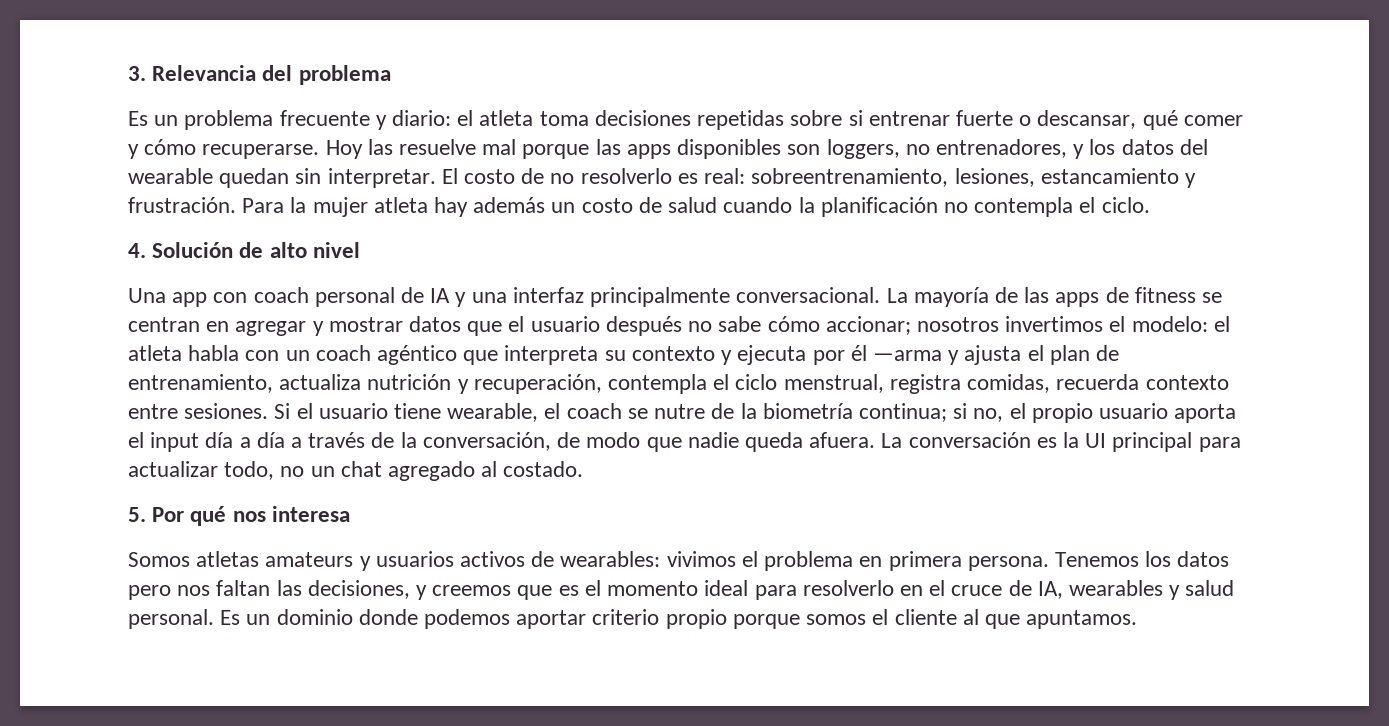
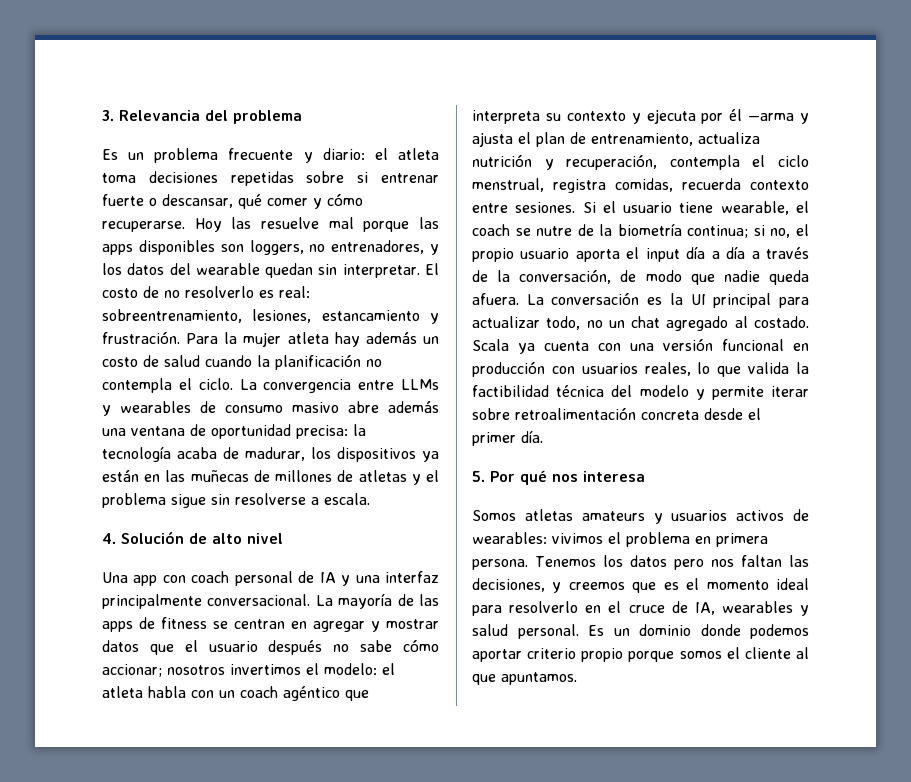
+ La convergencia entre LLMs y wearables de consumo masivo abre además una ventana de oportunidad precisa: la tecnología acaba de madurar, los dispositivos ya están en las muñecas de millones de atletas y el problema sigue sin resolverse a escala.
+ Scala ya cuenta con una versión funcional en producción con usuarios reales, lo que valida la factibilidad técnica del modelo y permite iterar sobre retroalimentación concreta desde el primer día.

